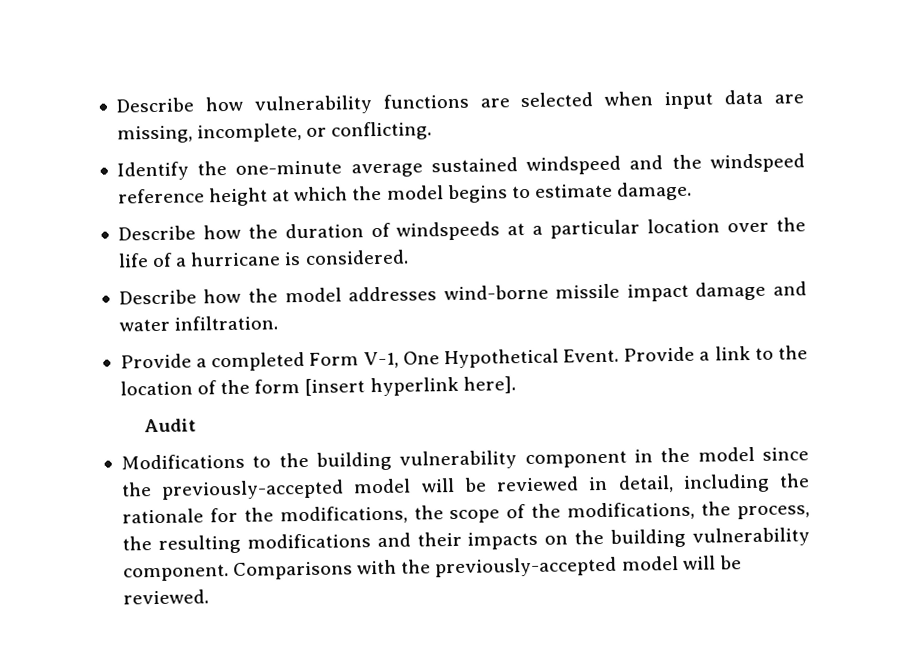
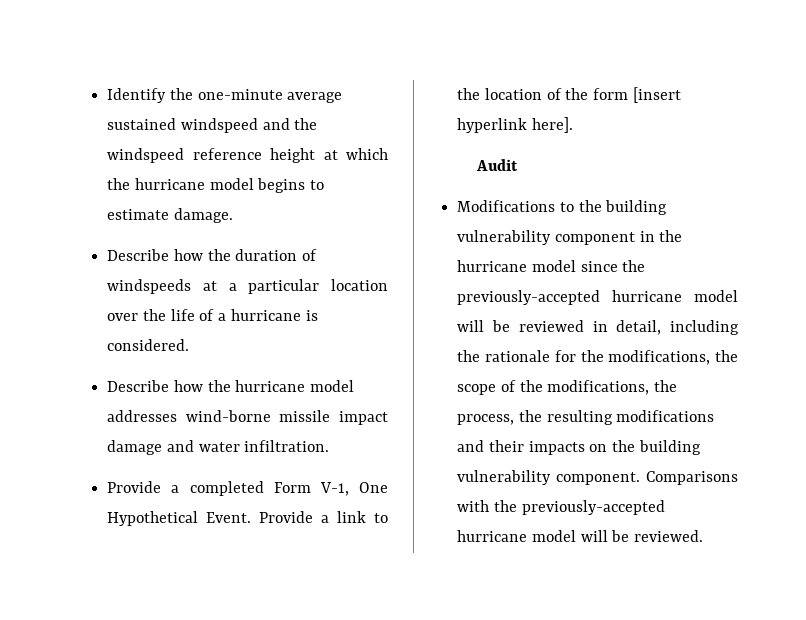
- Describe how vulnerability functions are selected when input data are missing, incomplete, or conflicting.
- Identify the one-minute average sustained windspeed and the windspeed reference height at which the model begins to estimate damage.
+ Identify the one-minute average sustained windspeed and the windspeed reference height at which the hurricane model begins to estimate damage.
- Describe how the model addresses wind-borne missile impact damage and water infiltration.
+ Describe how the hurricane model addresses wind-borne missile impact damage and water infiltration.
- Modifications to the building vulnerability component in the model since the previously-accepted model will be reviewed in detail, including the rationale for the modifications, the scope of the modifications, the process, the resulting modifications and their impacts on the building vulnerability component.
+ Modifications to the building vulnerability component in the hurricane model since the previously-accepted hurricane model will be reviewed in detail, including the rationale for the modifications, the scope of the modifications, the process, the resulting modifications and their impacts on the building vulnerability component.
- Comparisons with the previously-accepted model will be reviewed.
+ Comparisons with the previously-accepted hurricane model will be reviewed.

